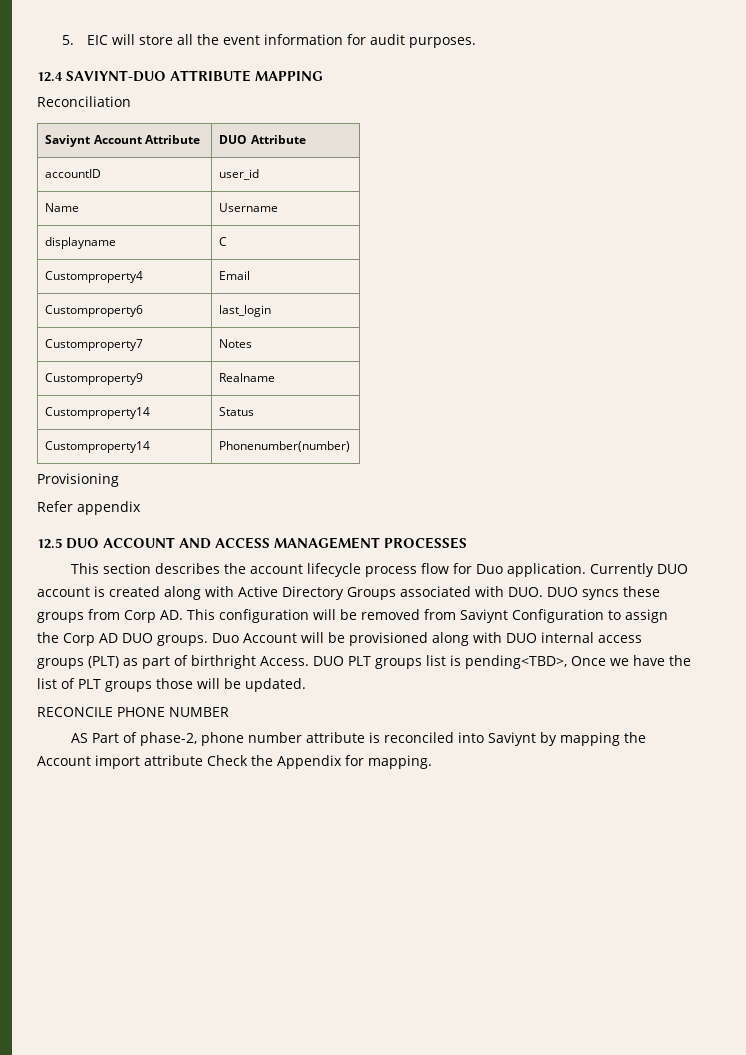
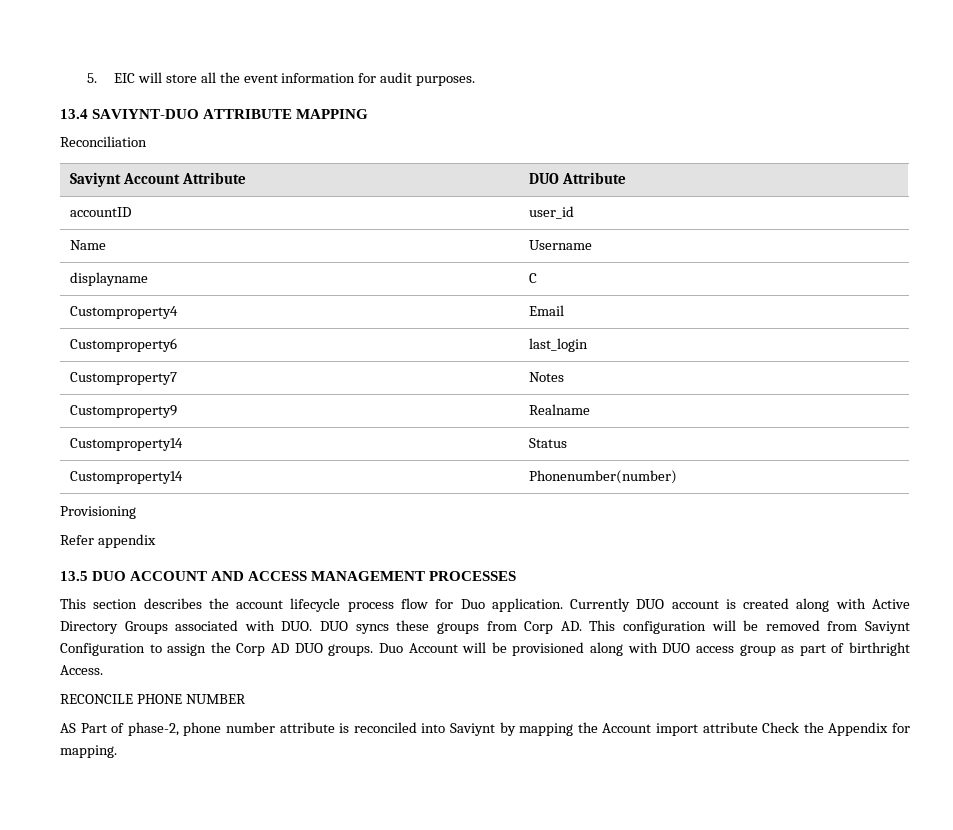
- 12.4 SAVIYNT-DUO ATTRIBUTE MAPPING
+ 13.4 SAVIYNT-DUO ATTRIBUTE MAPPING
- 12.5 DUO ACCOUNT AND ACCESS MANAGEMENT PROCESSES
+ 13.5 DUO ACCOUNT AND ACCESS MANAGEMENT PROCESSES
- Duo Account will be provisioned along with DUO internal access groups (PLT) as part of birthright Access. DUO PLT groups list is pending<TBD>, Once we have the list of PLT groups those will be updated.
+ Duo Account will be provisioned along with DUO access group as part of birthright Access.

